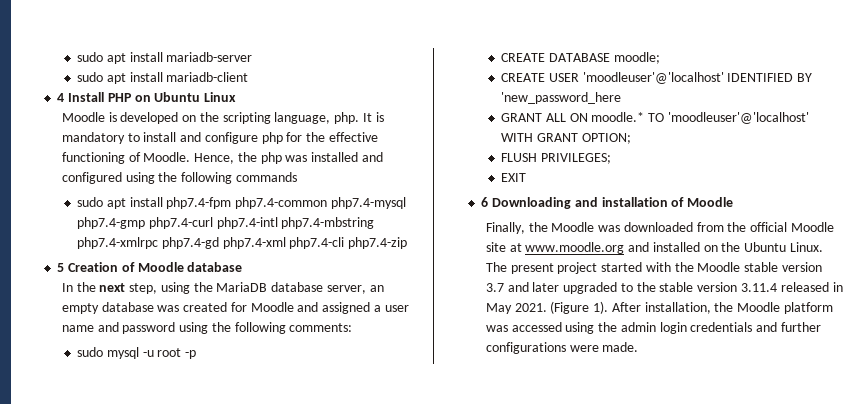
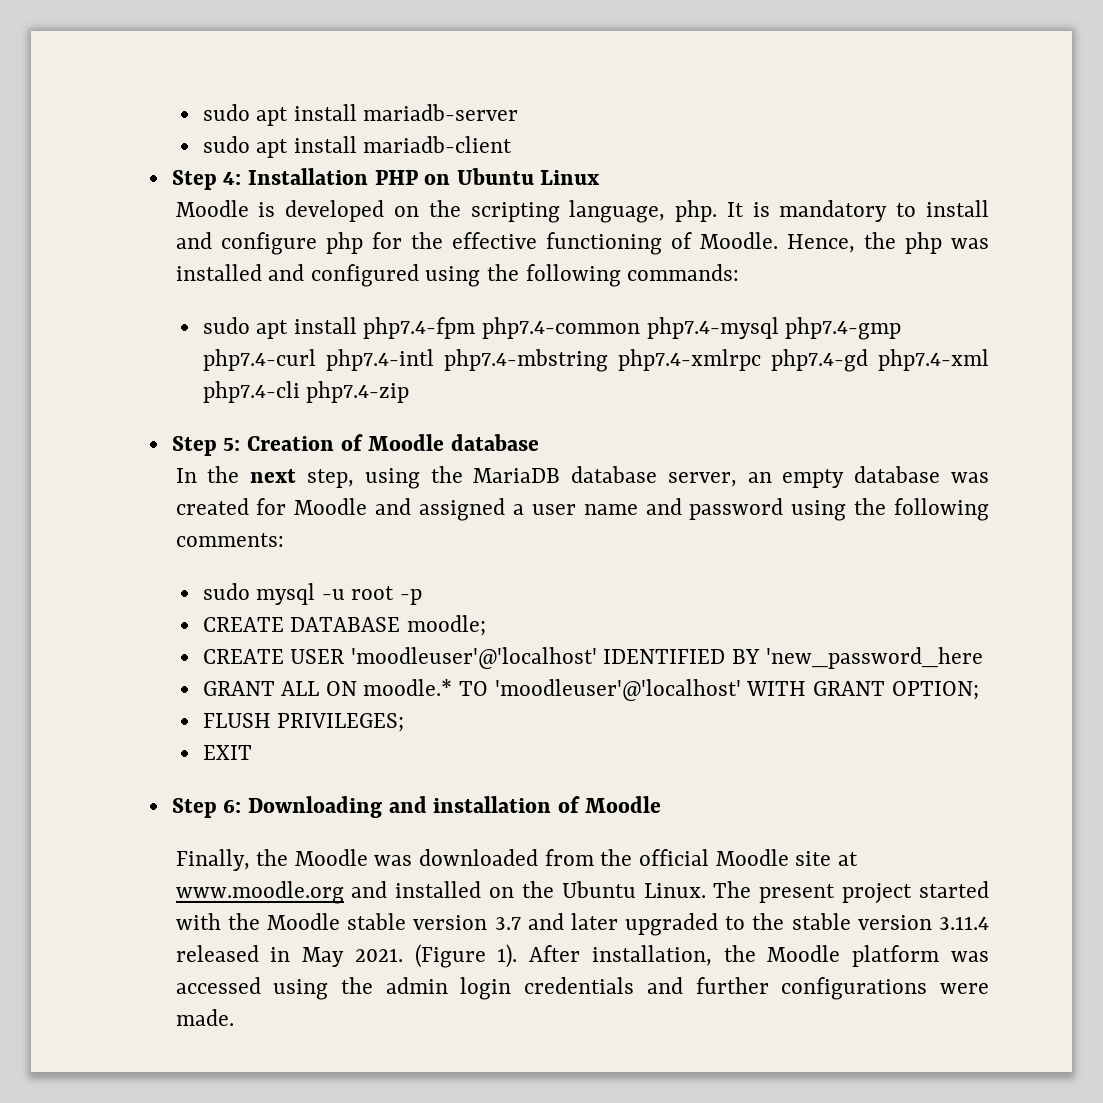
- 4 Install PHP on Ubuntu Linux
+ Step 4: Installation PHP on Ubuntu Linux
- Hence, the php was installed and configured using the following commands
+ Hence, the php was installed and configured using the following commands:
- 5 Creation of Moodle database
+ Step 5: Creation of Moodle database
- 6 Downloading and installation of Moodle
+ Step 6: Downloading and installation of Moodle

